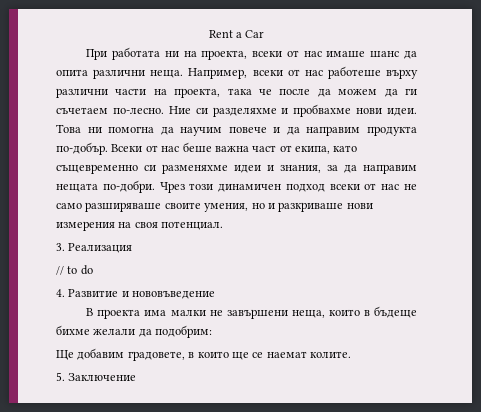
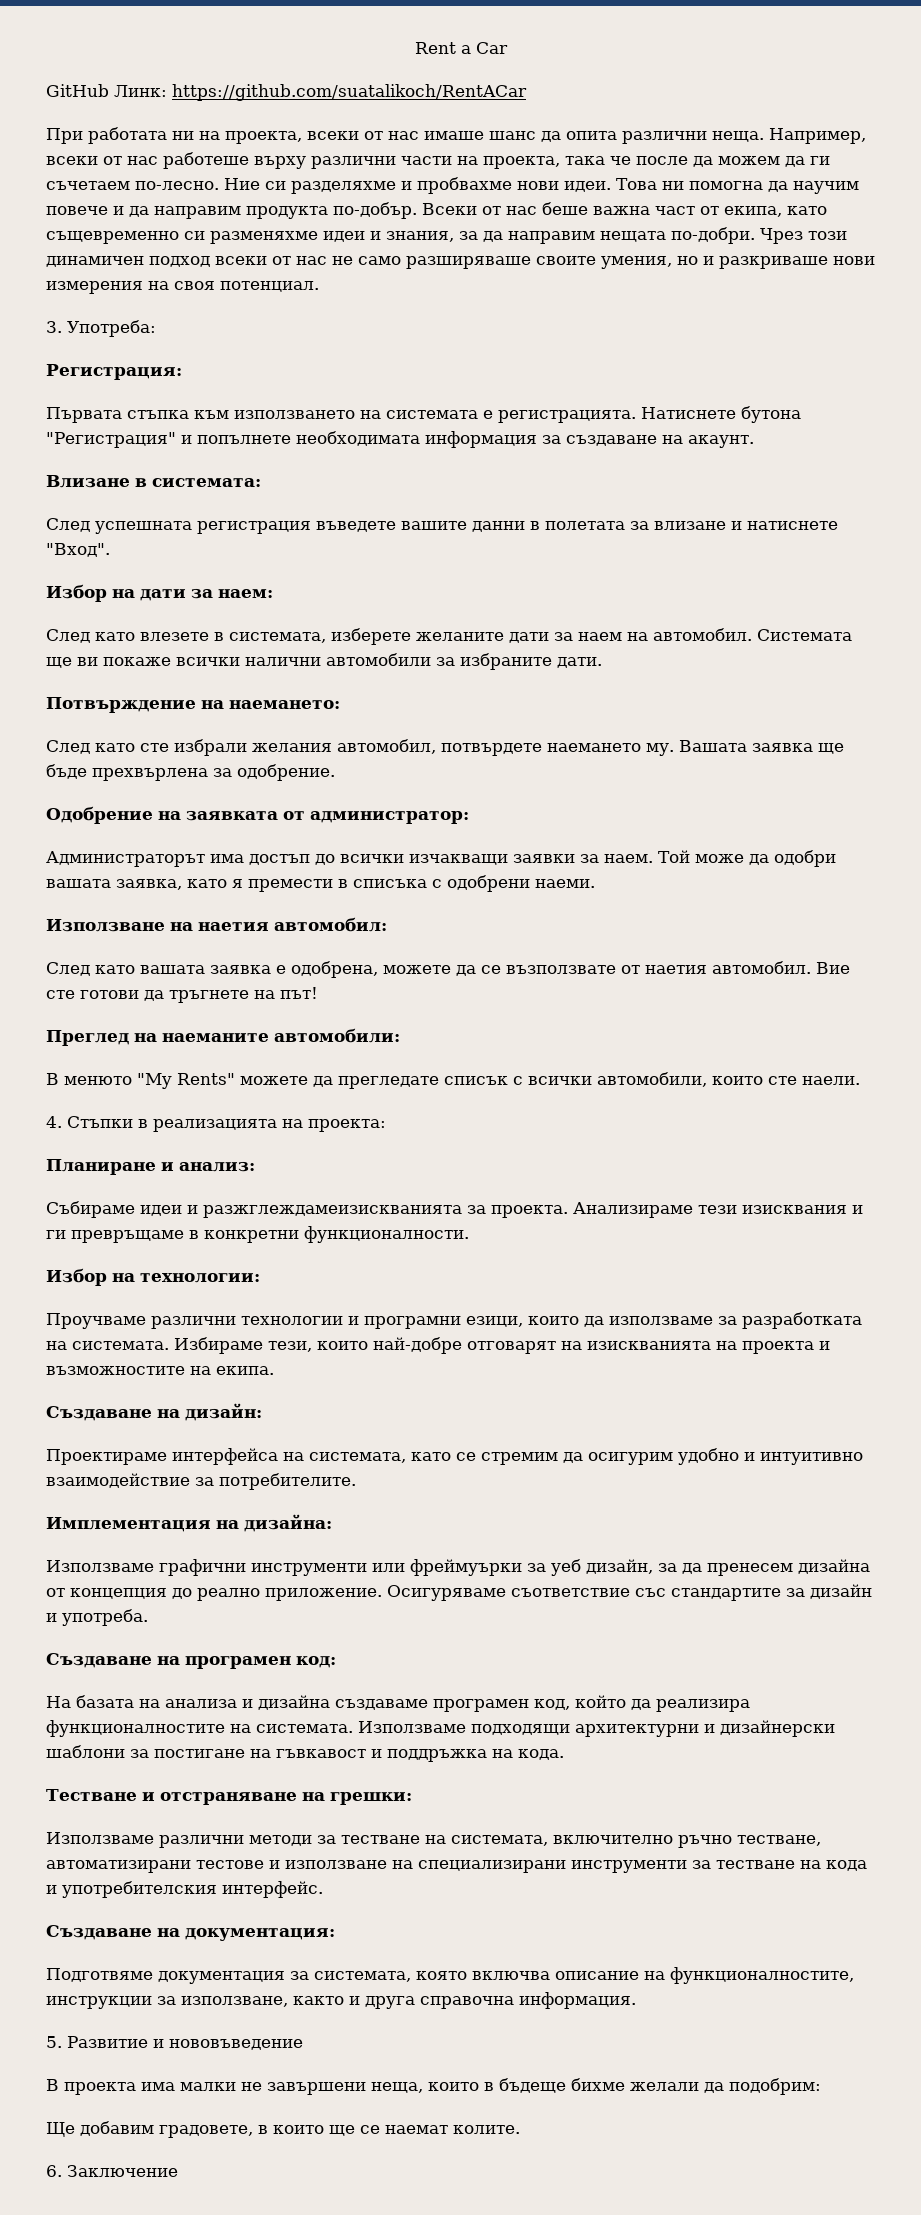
+ GitHub Линк: https://github.com/suatalikoch/RentACar
- 3. Реализация
- // to do
- 4. Развитие и нововъведение
+ 3. Употреба:
+ Регистрация:
+ Първата стъпка към използването на системата е регистрацията. Натиснете бутона "Регистрация" и попълнете необходимата информация за създаване на акаунт.
+ Влизане в системата:
+ След успешната регистрация въведете вашите данни в полетата за влизане и натиснете "Вход".
+ Избор на дати за наем:
+ След като влезете в системата, изберете желаните дати за наем на автомобил. Системата ще ви покаже всички налични автомобили за избраните дати.
+ Потвърждение на наемането:
+ След като сте избрали желания автомобил, потвърдете наемането му. Вашата заявка ще бъде прехвърлена за одобрение.
+ Одобрение на заявката от администратор:
+ Администраторът има достъп до всички изчакващи заявки за наем. Той може да одобри вашата заявка, като я премести в списъка с одобрени наеми.
+ Използване на наетия автомобил:
+ След като вашата заявка е одобрена, можете да се възползвате от наетия автомобил. Вие сте готови да тръгнете на път!
+ Преглед на наеманите автомобили:
+ В менюто "My Rents" можете да прегледате списък с всички автомобили, които сте наели.
+ 4. Стъпки в реализацията на проекта:
+ Планиране и анализ:
+ Събираме идеи и разжглеждамеизискванията за проекта. Анализираме тези изисквания и ги превръщаме в конкретни функционалности.
+ Избор на технологии:
+ Проучваме различни технологии и програмни езици, които да използваме за разработката на системата. Избираме тези, които най-добре отговарят на изискванията на проекта и възможностите на екипа.
+ Създаване на дизайн:
+ Проектираме интерфейса на системата, като се стремим да осигурим удобно и интуитивно взаимодействие за потребителите.
+ Имплементация на дизайна:
+ Използваме графични инструменти или фреймуърки за уеб дизайн, за да пренесем дизайна от концепция до реално приложение. Осигуряваме съответствие със стандартите за дизайн и употреба.
+ Създаване на програмен код:
+ На базата на анализа и дизайна създаваме програмен код, който да реализира функционалностите на системата. Използваме подходящи архитектурни и дизайнерски шаблони за постигане на гъвкавост и поддръжка на кода.
+ Тестване и отстраняване на грешки:
+ Използваме различни методи за тестване на системата, включително ръчно тестване, автоматизирани тестове и използване на специализирани инструменти за тестване на кода и употребителския интерфейс.
+ Създаване на документация:
+ Подготвяме документация за системата, която включва описание на функционалностите, инструкции за използване, както и друга справочна информация.
+ 5. Развитие и нововъведение
- 5. Заключение
+ 6. Заключение

